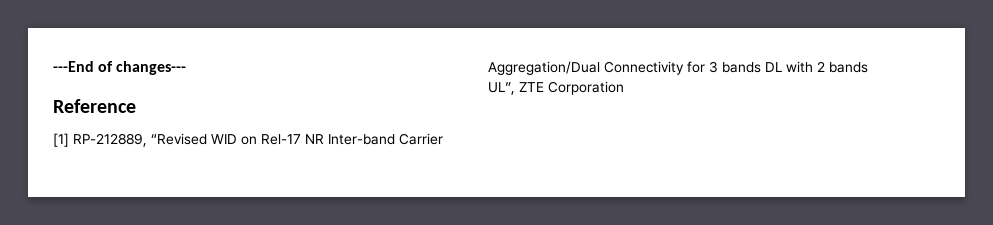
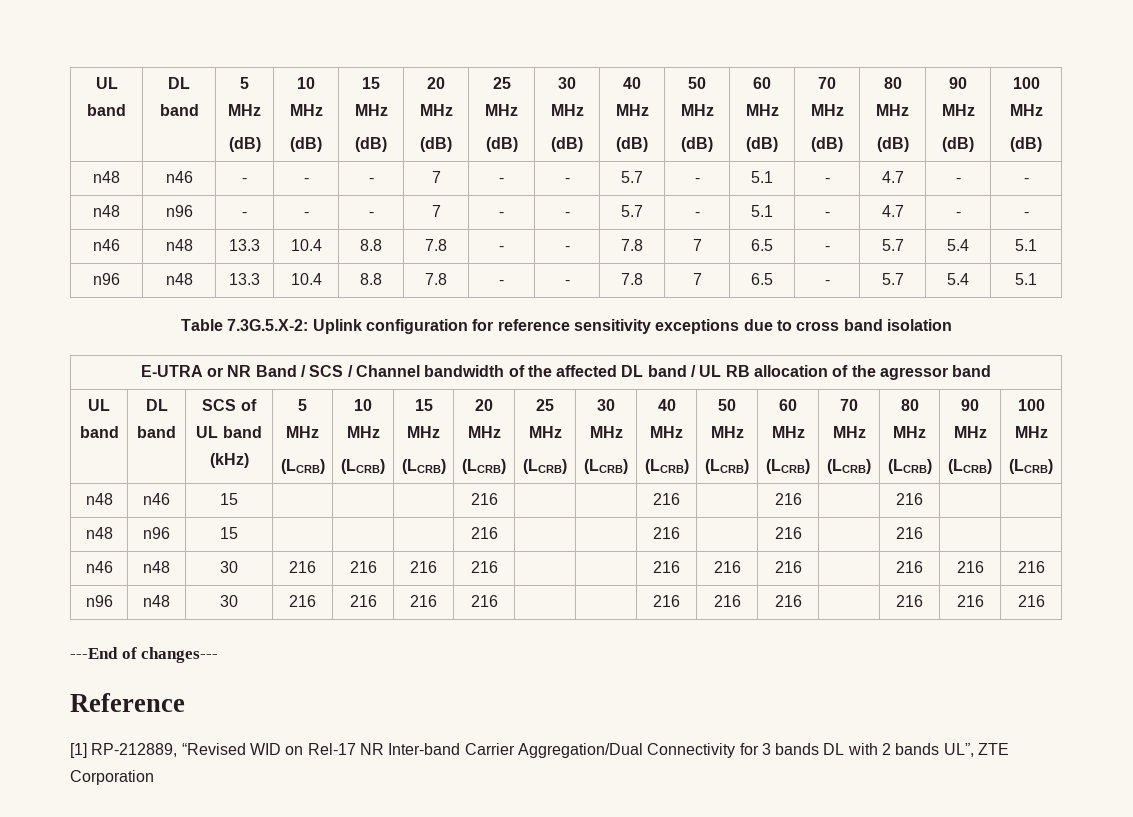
+ UL band | DL band | 5 MHz
+ (dB) | 10 MHz
+ (dB) | 15 MHz
+ (dB) | 20 MHz
+ (dB) | 25 MHz
+ (dB) | 30 MHz
+ (dB) | 40 MHz
+ (dB) | 50 MHz
+ (dB) | 60 MHz
+ (dB) | 70 MHz
+ (dB) | 80 MHz
+ (dB) | 90 MHz
+ (dB) | 100 MHz
+ (dB)
+ n48 | n46 | - | - | - | 7 | - | - | 5.7 | - | 5.1 | - | 4.7 | - | -
+ n48 | n96 | - | - | - | 7 | - | - | 5.7 | - | 5.1 | - | 4.7 | - | -
+ n46 | n48 | 13.3 | 10.4 | 8.8 | 7.8 | - | - | 7.8 | 7 | 6.5 | - | 5.7 | 5.4 | 5.1
+ n96 | n48 | 13.3 | 10.4 | 8.8 | 7.8 | - | - | 7.8 | 7 | 6.5 | - | 5.7 | 5.4 | 5.1
+ Table 7.3G.5.X-2: Uplink configuration for reference sensitivity exceptions due to cross band isolation
+ E-UTRA or NR Band / SCS / Channel bandwidth of the affected DL band / UL RB allocation of the agressor band
+ UL band | DL band | SCS of UL band (kHz) | 5 MHz
+ (LCRB) | 10 MHz
+ (LCRB) | 15 MHz
+ (LCRB) | 20 MHz
+ (LCRB) | 25 MHz
+ (LCRB) | 30 MHz
+ (LCRB) | 40 MHz
+ (LCRB) | 50 MHz
+ (LCRB) | 60 MHz
+ (LCRB) | 70 MHz
+ (LCRB) | 80 MHz
+ (LCRB) | 90 MHz
+ (LCRB) | 100 MHz
+ (LCRB)
+ n48 | n46 | 15 | | | | 216 | | | 216 | | 216 | | 216 | |
+ n48 | n96 | 15 | | | | 216 | | | 216 | | 216 | | 216 | |
+ n46 | n48 | 30 | 216 | 216 | 216 | 216 | | | 216 | 216 | 216 | | 216 | 216 | 216
+ n96 | n48 | 30 | 216 | 216 | 216 | 216 | | | 216 | 216 | 216 | | 216 | 216 | 216

